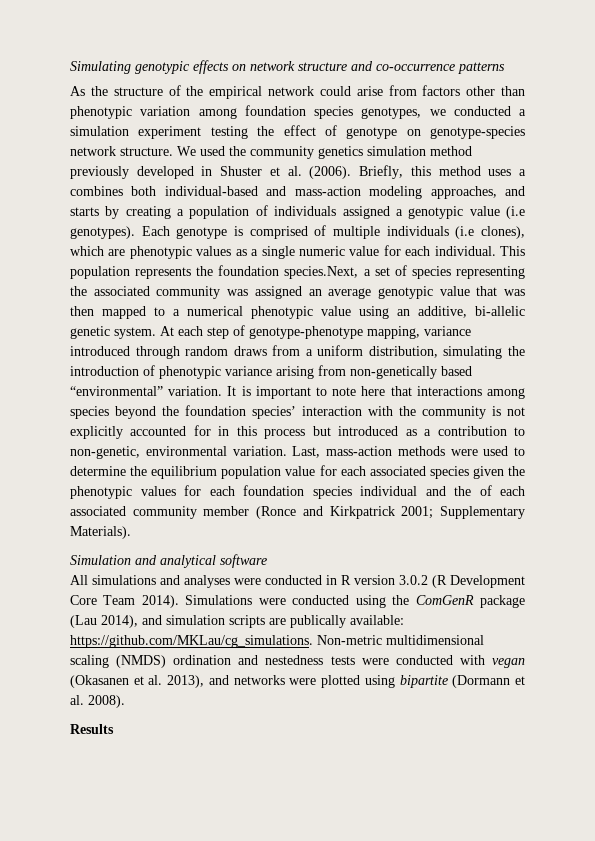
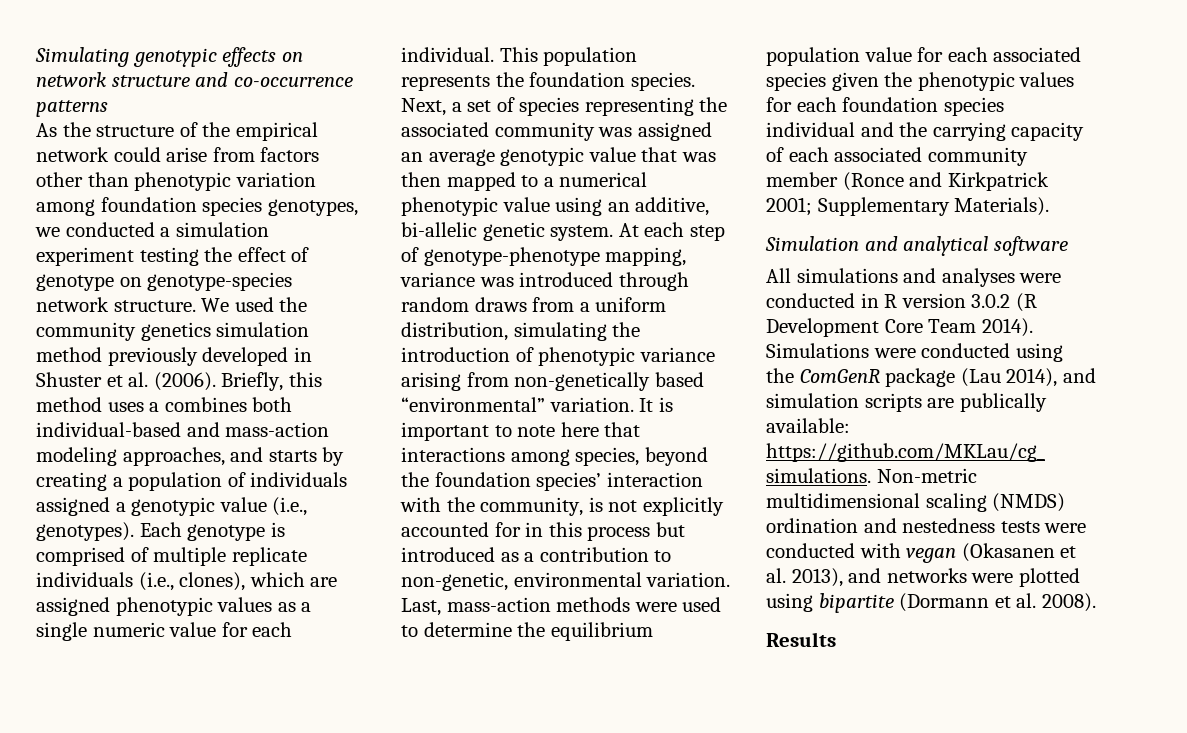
- Briefly, this method uses a combines both individual-based and mass-action modeling approaches, and starts by creating a population of individuals assigned a genotypic value (i.e genotypes).
+ Briefly, this method uses a combines both individual-based and mass-action modeling approaches, and starts by creating a population of individuals assigned a genotypic value (i.e., genotypes).
- Each genotype is comprised of multiple individuals (i.e clones), which are phenotypic values as a single numeric value for each individual.
+ Each genotype is comprised of multiple replicate individuals (i.e., clones), which are assigned phenotypic values as a single numeric value for each individual.
- This population represents the foundation species.Next, a set of species representing the associated community was assigned an average genotypic value that was then mapped to a numerical phenotypic value using an additive, bi-allelic genetic system.
+ This population represents the foundation species. Next, a set of species representing the associated community was assigned an average genotypic value that was then mapped to a numerical phenotypic value using an additive, bi-allelic genetic system.
- At each step of genotype-phenotype mapping, variance introduced through random draws from a uniform distribution, simulating the introduction of phenotypic variance arising from non-genetically based “environmental” variation.
+ At each step of genotype-phenotype mapping, variance was introduced through random draws from a uniform distribution, simulating the introduction of phenotypic variance arising from non-genetically based “environmental” variation.
- It is important to note here that interactions among species beyond the foundation species’ interaction with the community is not explicitly accounted for in this process but introduced as a contribution to non-genetic, environmental variation.
+ It is important to note here that interactions among species, beyond the foundation species’ interaction with the community, is not explicitly accounted for in this process but introduced as a contribution to non-genetic, environmental variation.
- Last, mass-action methods were used to determine the equilibrium population value for each associated species given the phenotypic values for each foundation species individual and the of each associated community member (Ronce and Kirkpatrick 2001; Supplementary Materials).
+ Last, mass-action methods were used to determine the equilibrium population value for each associated species given the phenotypic values for each foundation species individual and the carrying capacity of each associated community member (Ronce and Kirkpatrick 2001; Supplementary Materials).

